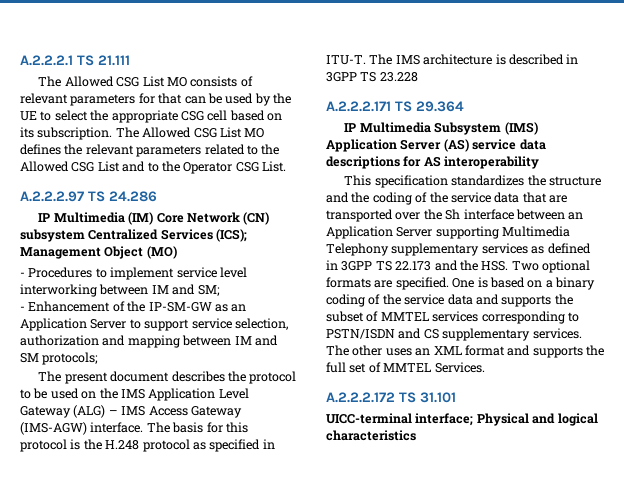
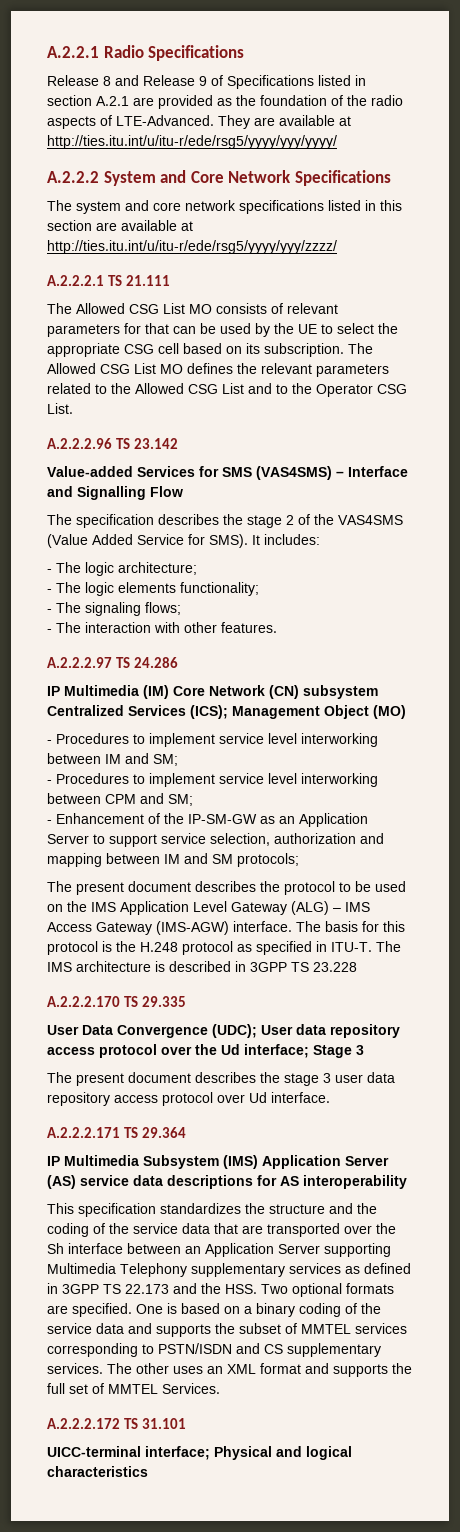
+ A.2.2.1 Radio Specifications
+ Release 8 and Release 9 of Specifications listed in section A.2.1 are provided as the foundation of the radio aspects of LTE-Advanced. They are available at http://ties.itu.int/u/itu-r/ede/rsg5/yyyy/yyy/yyyy/
+ A.2.2.2 System and Core Network Specifications
+ The system and core network specifications listed in this section are available at http://ties.itu.int/u/itu-r/ede/rsg5/yyyy/yyy/zzzz/
+ A.2.2.2.96 TS 23.142
+ Value-added Services for SMS (VAS4SMS) – Interface and Signalling Flow
+ The specification describes the stage 2 of the VAS4SMS (Value Added Service for SMS). It includes:
+ - The logic architecture;
+ - The logic elements functionality;
+ - The signaling flows;
+ - The interaction with other features.
+ - Procedures to implement service level interworking between CPM and SM;
+ A.2.2.2.170 TS 29.335
+ User Data Convergence (UDC); User data repository access protocol over the Ud interface; Stage 3
+ The present document describes the stage 3 user data repository access protocol over Ud interface.

